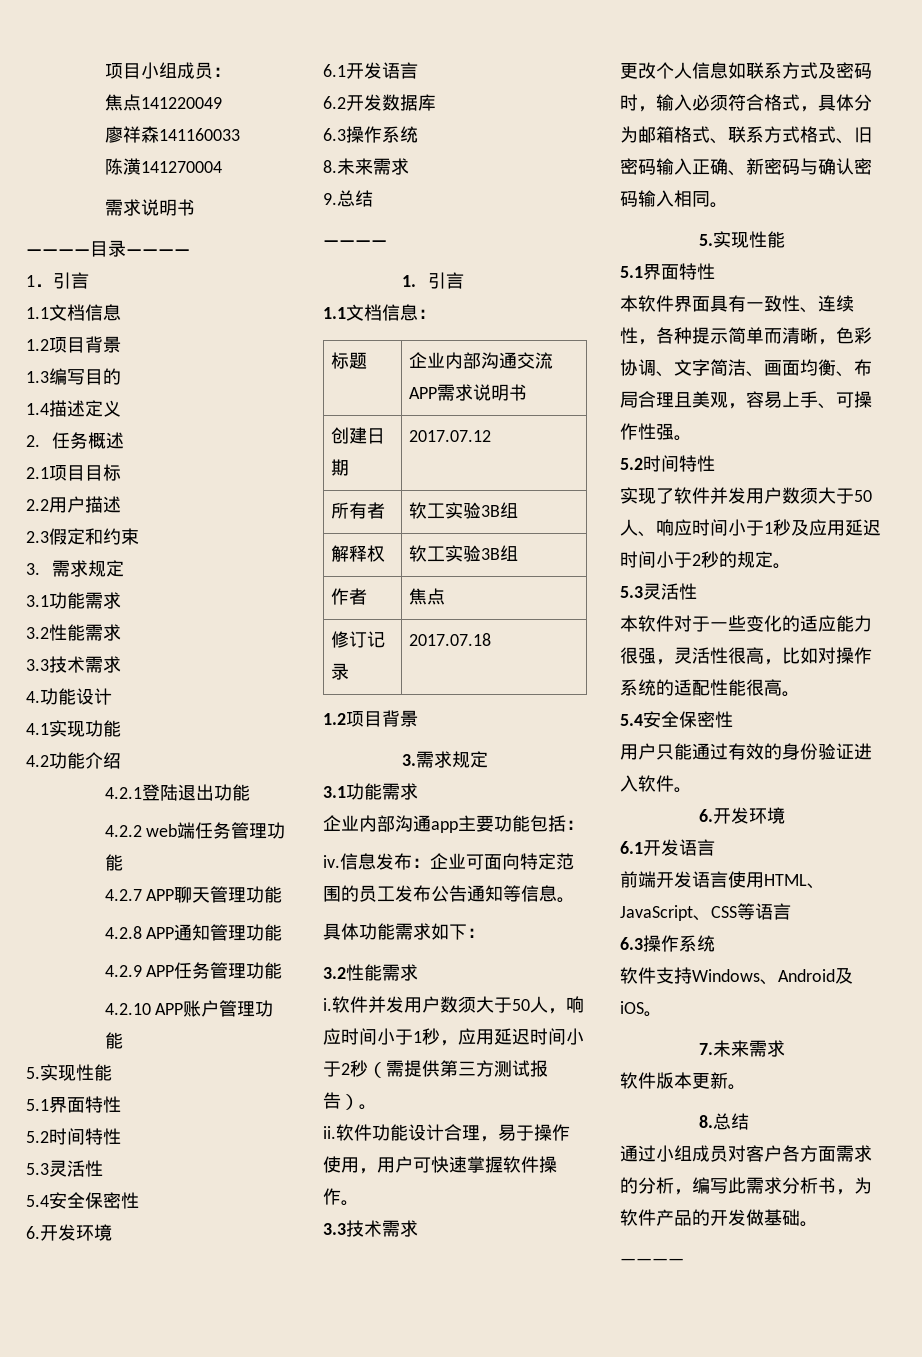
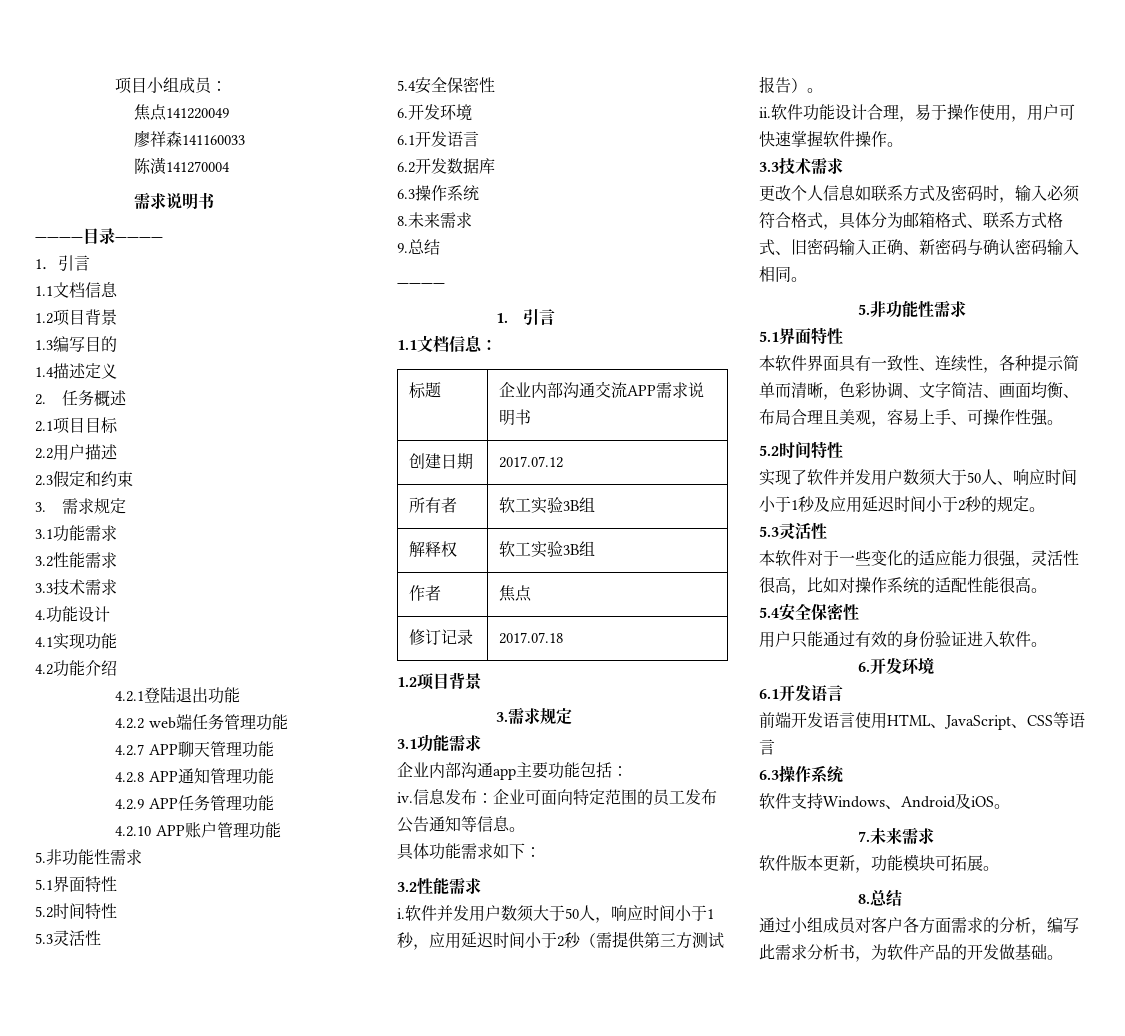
  4.2.10 APP账户管理功能
- 5.实现性能
+ 5.非功能性需求
  更改个人信息如联系方式及密码时，输入必须符合格式，具体分为邮箱格式、联系方式格式、旧密码输入正确、新密码与确认密码输入相同。
- 5.实现性能
+ 5.非功能性需求
- 软件版本更新。
+ 软件版本更新，功能模块可拓展。
  通过小组成员对客户各方面需求的分析，编写此需求分析书，为软件产品的开发做基础。
- ————

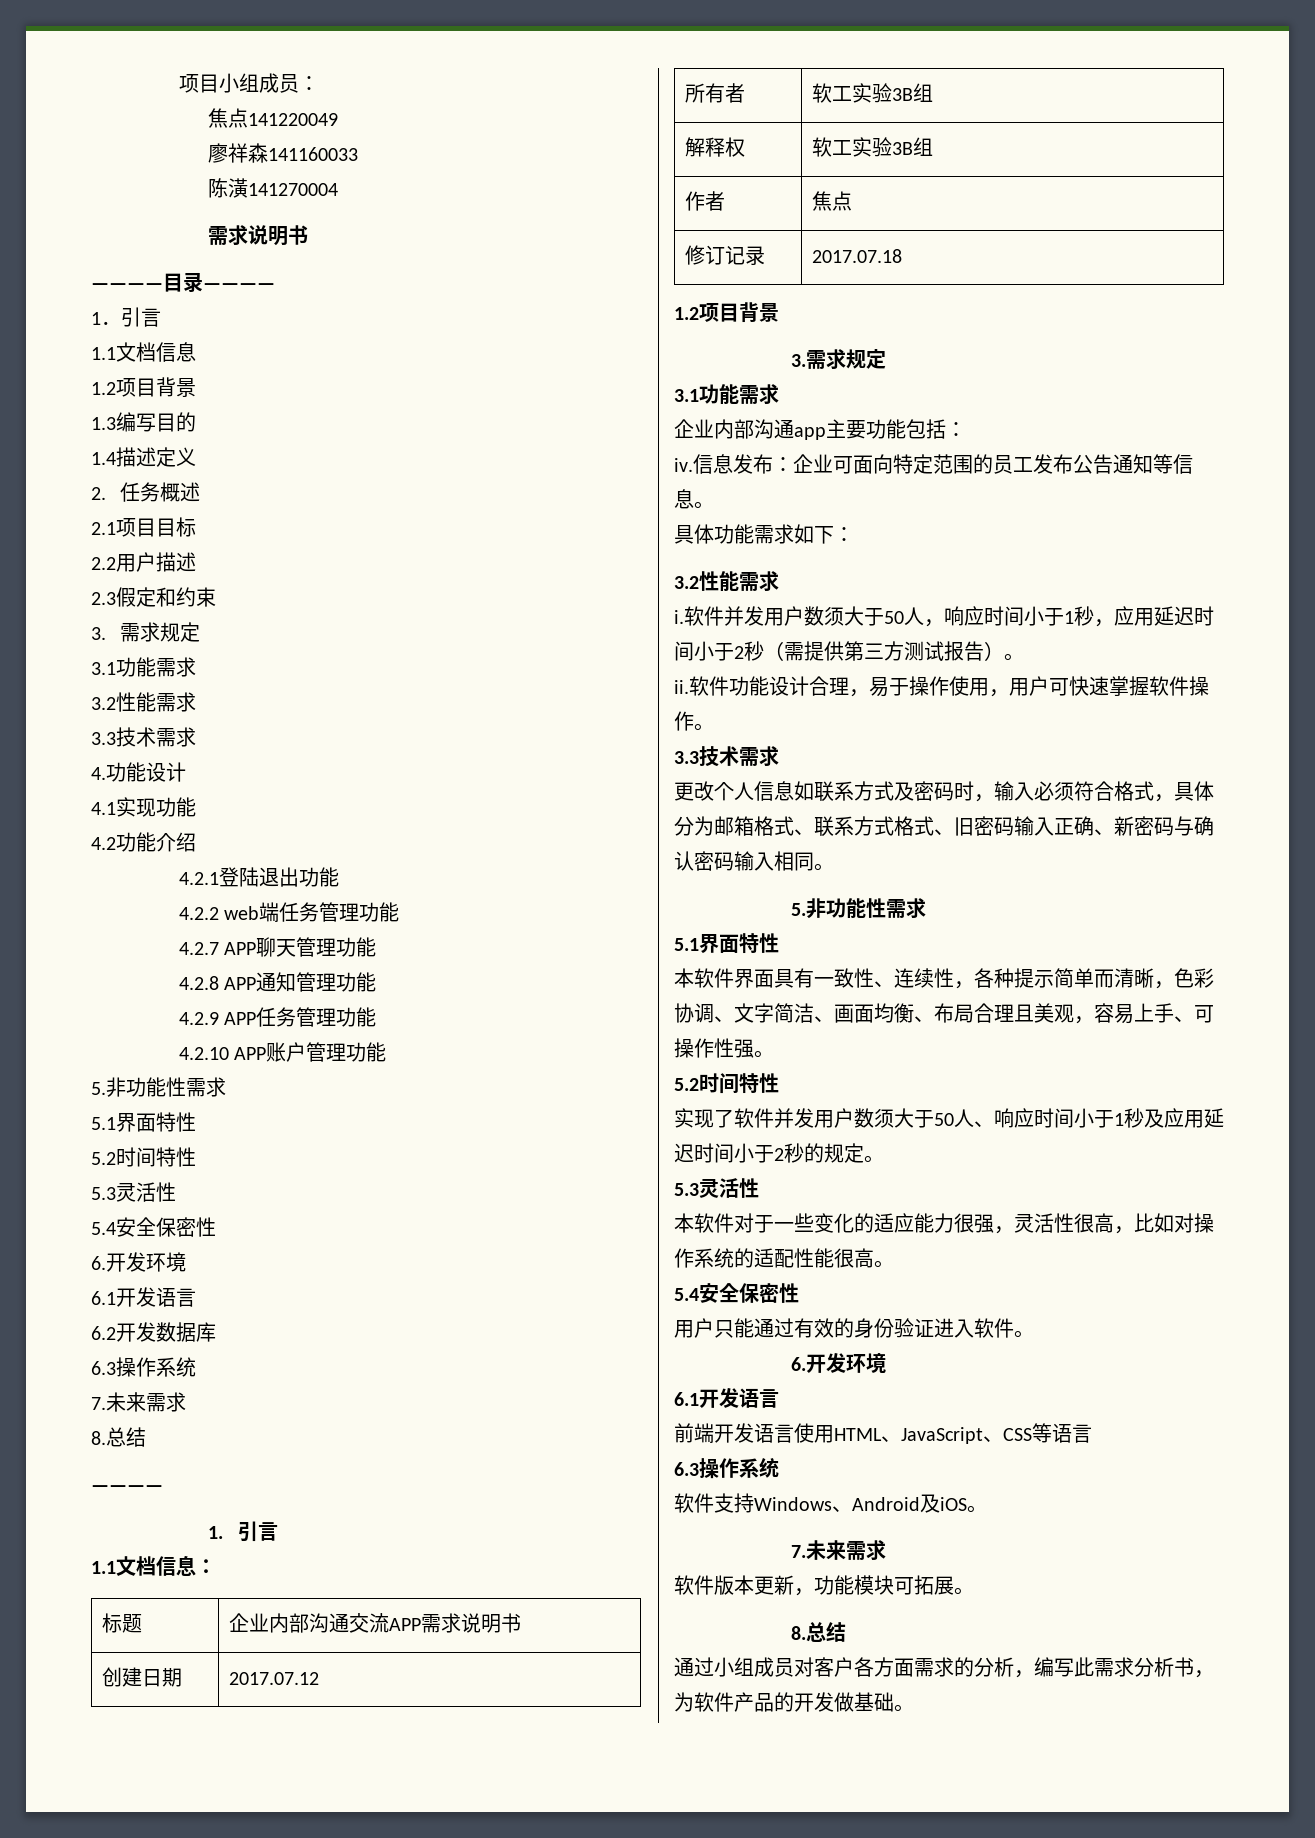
  6.2开发数据库
  6.3操作系统
- 8.未来需求
- 9.总结
+ 7.未来需求
+ 8.总结

